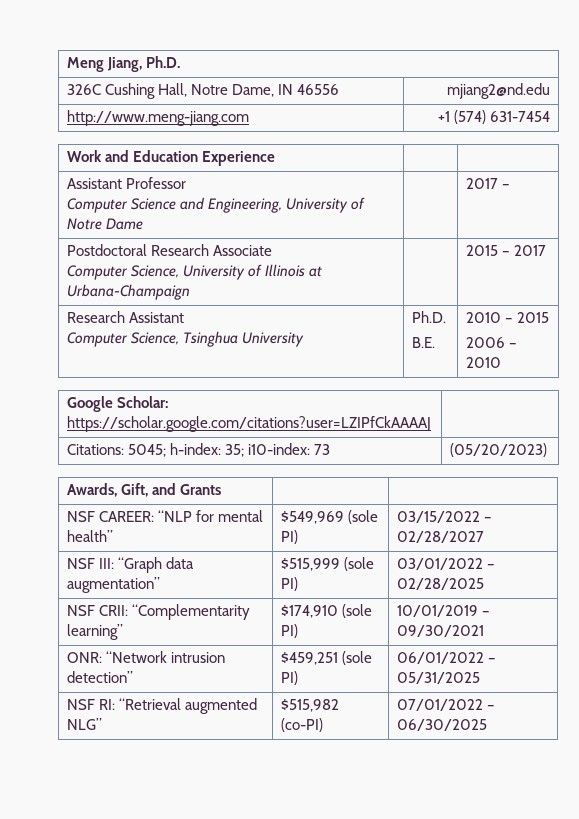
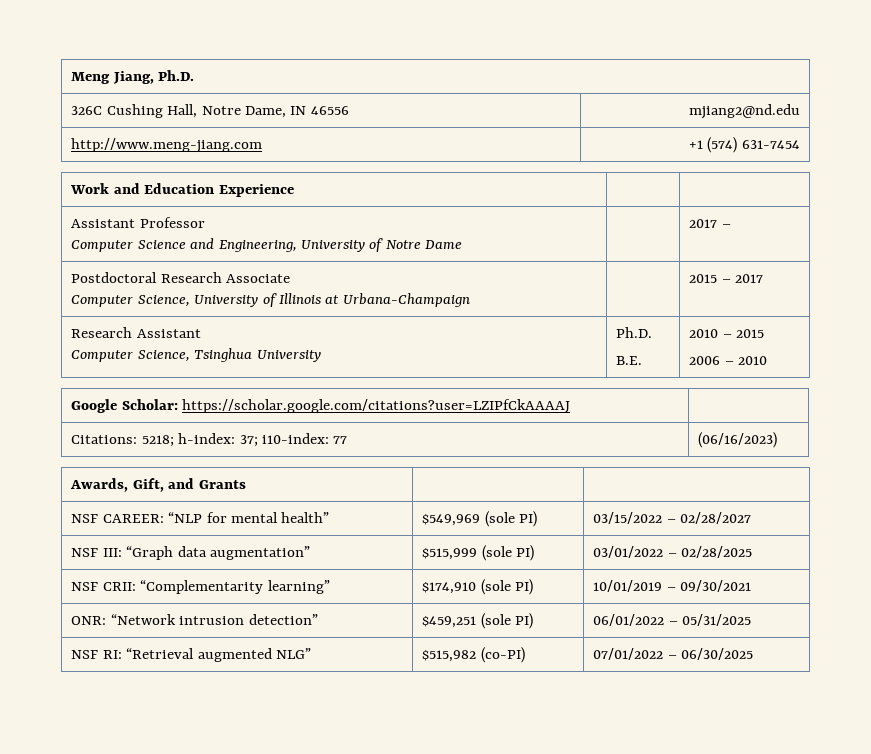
- Citations: 5045; h-index: 35; i10-index: 73 | (05/20/2023)
+ Citations: 5218; h-index: 37; i10-index: 77 | (06/16/2023)

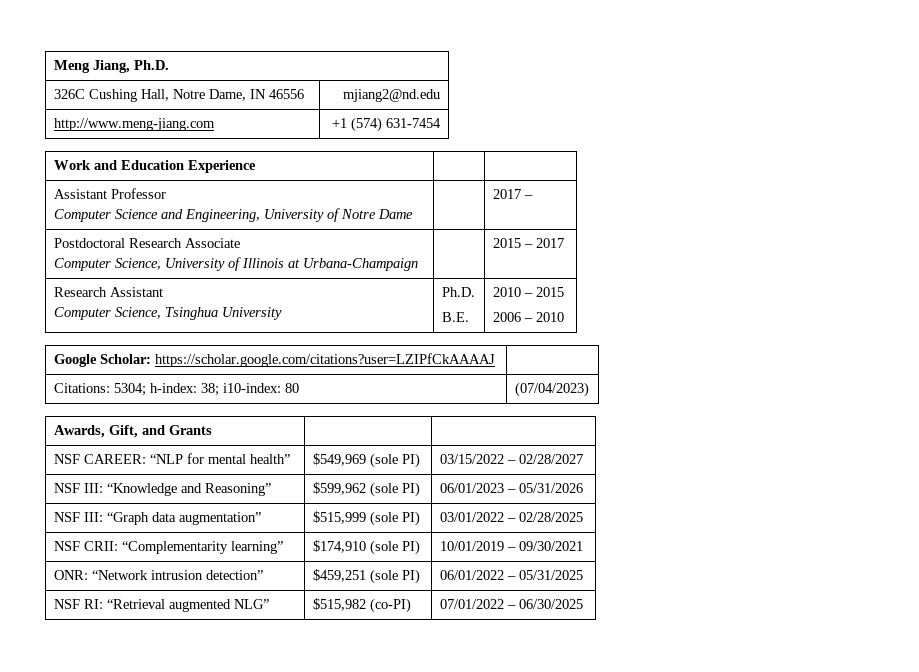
- Citations: 5218; h-index: 37; i10-index: 77 | (06/16/2023)
+ Citations: 5304; h-index: 38; i10-index: 80 | (07/04/2023)
+ NSF III: “Knowledge and Reasoning” | $599,962 (sole PI) | 06/01/2023 – 05/31/2026

